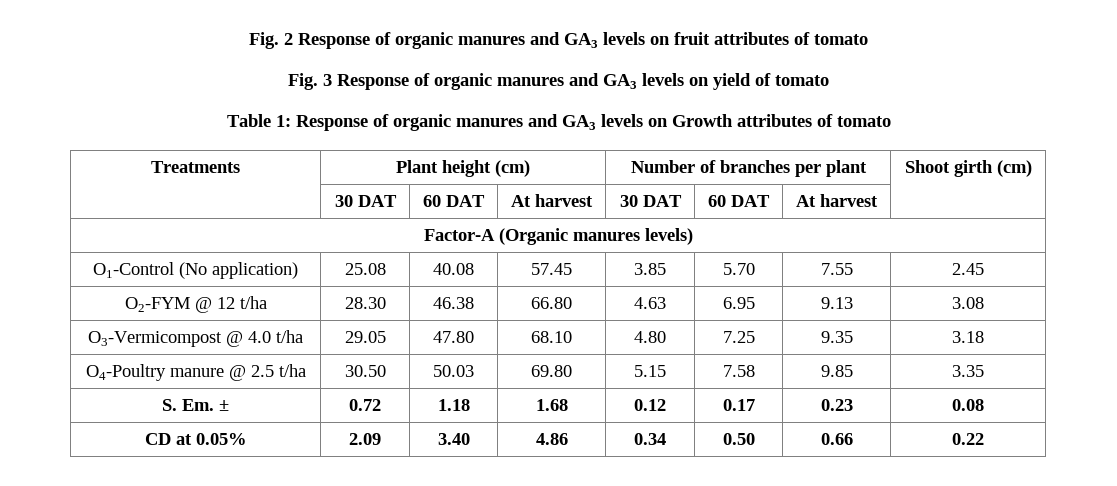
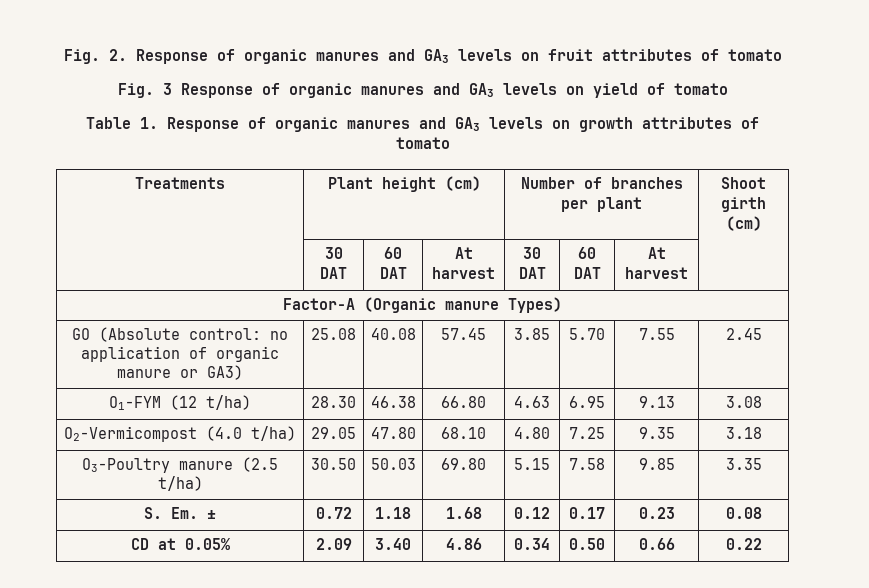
- Fig. 2 Response of organic manures and GA3 levels on fruit attributes of tomato
+ Fig. 2. Response of organic manures and GA3 levels on fruit attributes of tomato
- Table 1: Response of organic manures and GA3 levels on Growth attributes of tomato
+ Table 1. Response of organic manures and GA3 levels on growth attributes of tomato
- Factor-A (Organic manures levels)
- O1-Control (No application) | 25.08 | 40.08 | 57.45 | 3.85 | 5.70 | 7.55 | 2.45
+ Factor-A (Organic manure Types)
+ GO (Absolute control: no application of organic manure or GA3) | 25.08 | 40.08 | 57.45 | 3.85 | 5.70 | 7.55 | 2.45
- O2-FYM @ 12 t/ha | 28.30 | 46.38 | 66.80 | 4.63 | 6.95 | 9.13 | 3.08
+ O1-FYM (12 t/ha) | 28.30 | 46.38 | 66.80 | 4.63 | 6.95 | 9.13 | 3.08
- O3-Vermicompost @ 4.0 t/ha | 29.05 | 47.80 | 68.10 | 4.80 | 7.25 | 9.35 | 3.18
+ O2-Vermicompost (4.0 t/ha) | 29.05 | 47.80 | 68.10 | 4.80 | 7.25 | 9.35 | 3.18
- O4-Poultry manure @ 2.5 t/ha | 30.50 | 50.03 | 69.80 | 5.15 | 7.58 | 9.85 | 3.35
+ O3-Poultry manure (2.5 t/ha) | 30.50 | 50.03 | 69.80 | 5.15 | 7.58 | 9.85 | 3.35

